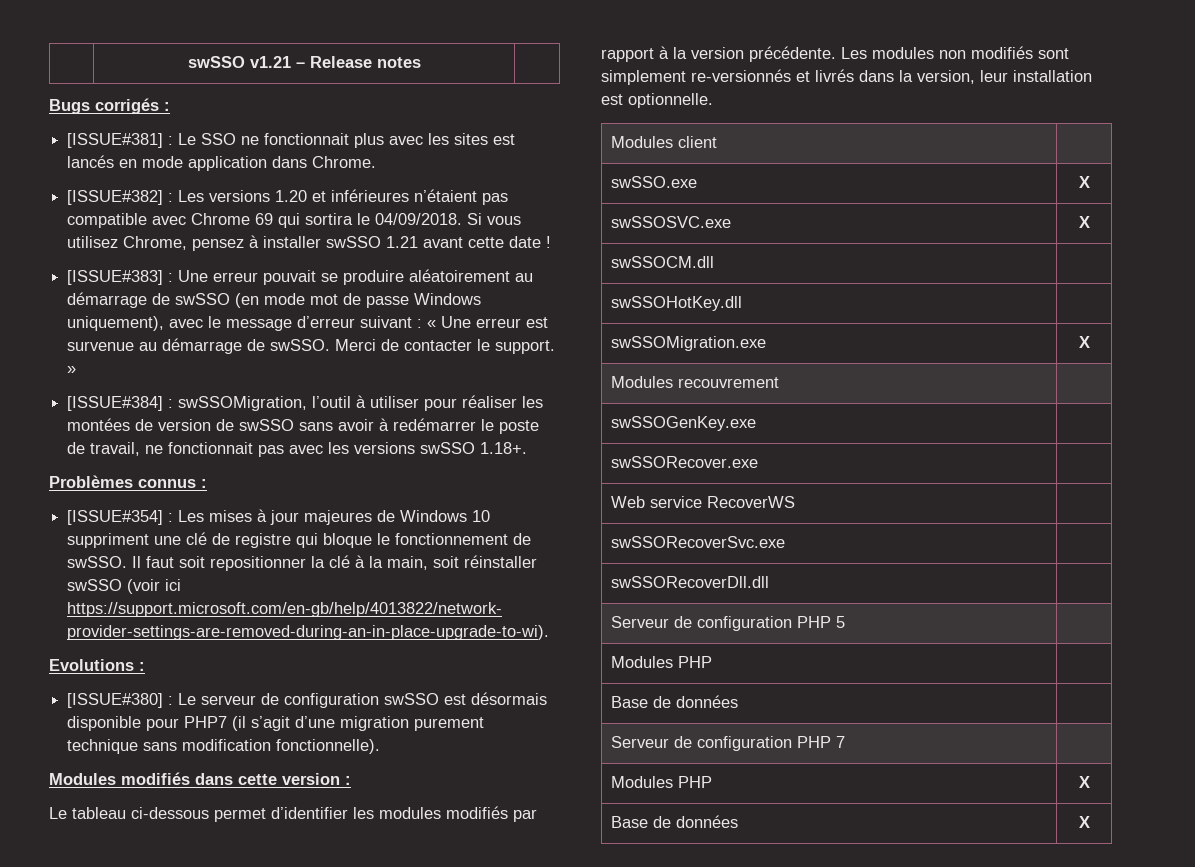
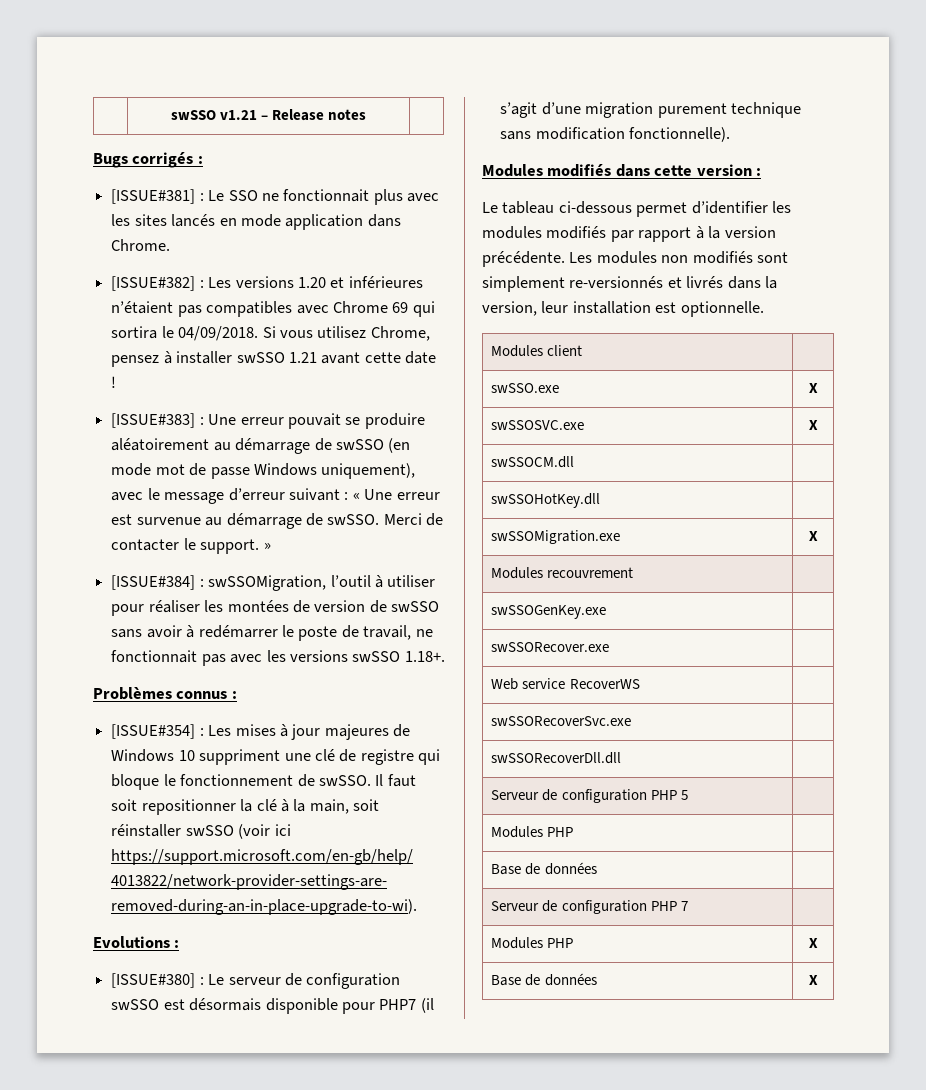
- [ISSUE#381] : Le SSO ne fonctionnait plus avec les sites est lancés en mode application dans Chrome.
+ [ISSUE#381] : Le SSO ne fonctionnait plus avec les sites lancés en mode application dans Chrome.
- [ISSUE#382] : Les versions 1.20 et inférieures n’étaient pas compatible avec Chrome 69 qui sortira le 04/09/2018.
+ [ISSUE#382] : Les versions 1.20 et inférieures n’étaient pas compatibles avec Chrome 69 qui sortira le 04/09/2018.

